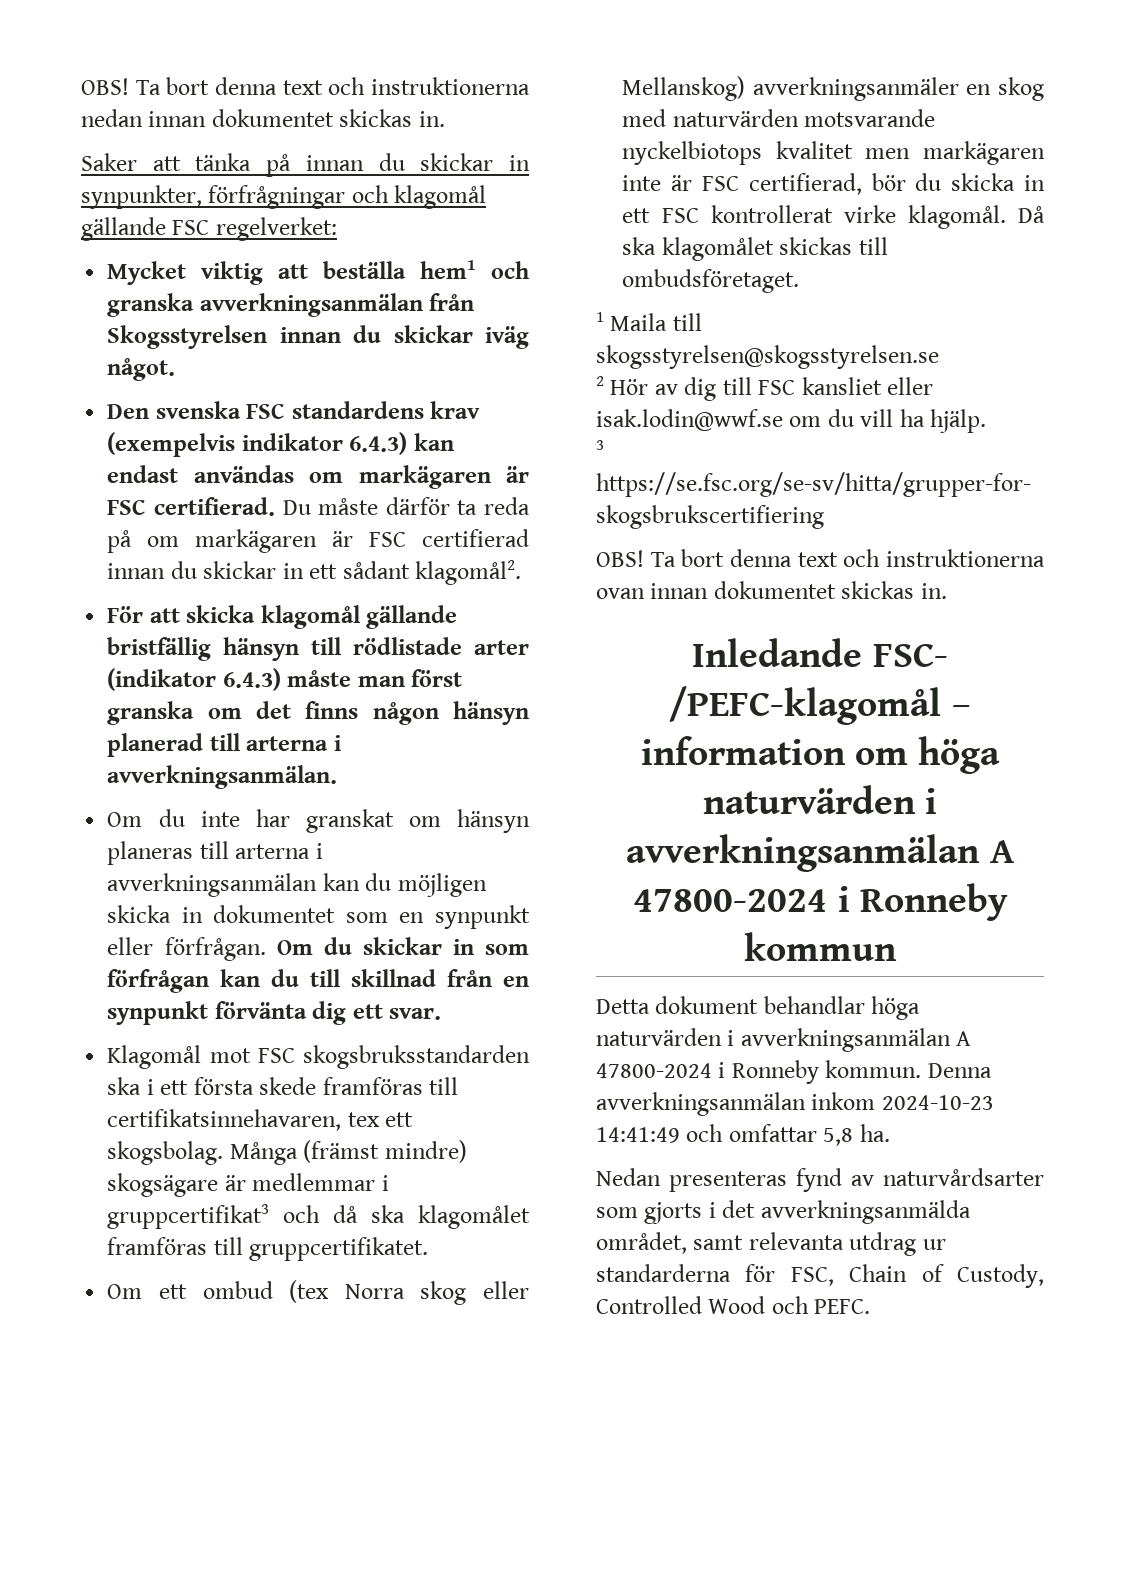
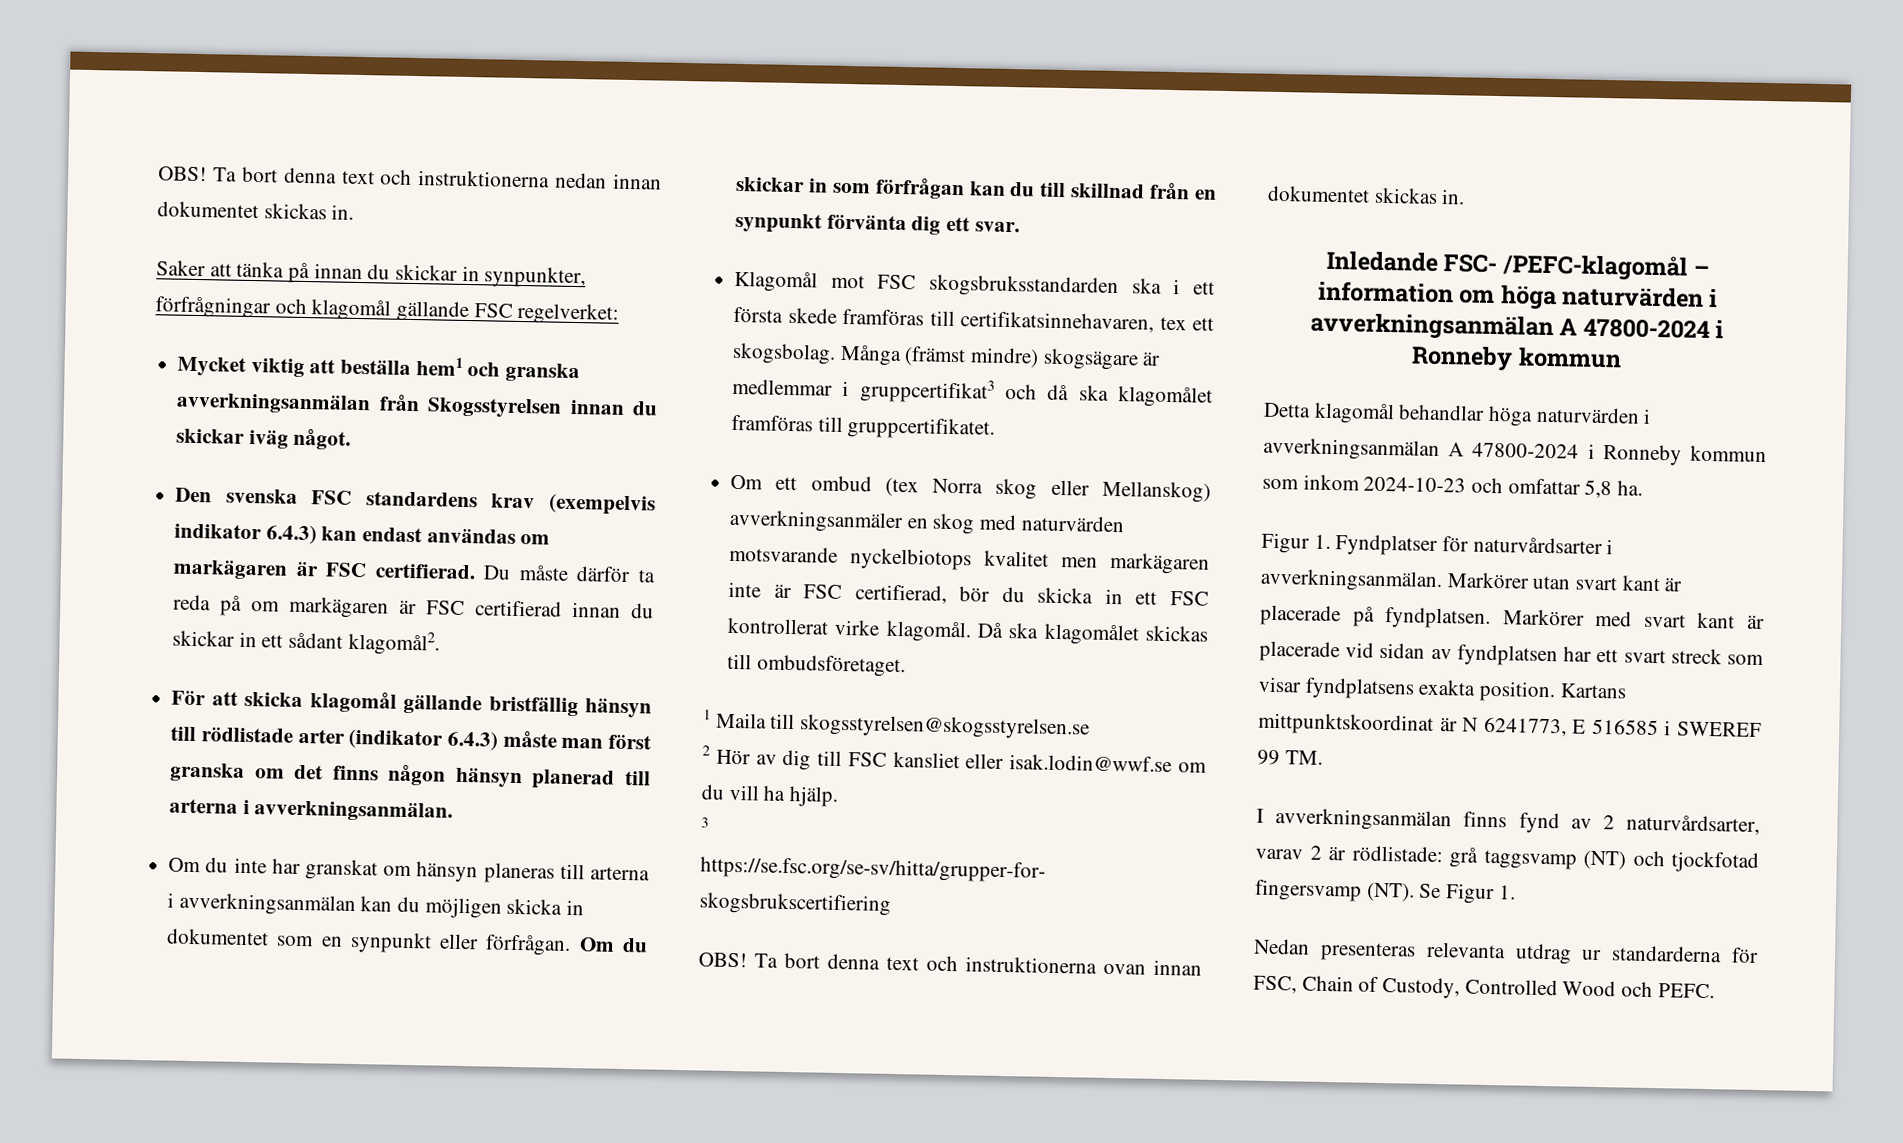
- Detta dokument behandlar höga naturvärden i avverkningsanmälan A 47800-2024 i Ronneby kommun. Denna avverkningsanmälan inkom 2024-10-23 14:41:49 och omfattar 5,8 ha.
+ Detta klagomål behandlar höga naturvärden i avverkningsanmälan A 47800-2024 i Ronneby kommun som inkom 2024-10-23 och omfattar 5,8 ha.
- Nedan presenteras fynd av naturvårdsarter som gjorts i det avverkningsanmälda området, samt relevanta utdrag ur standarderna för FSC, Chain of Custody, Controlled Wood och PEFC.
+ Figur 1. Fyndplatser för naturvårdsarter i avverkningsanmälan. Markörer utan svart kant är placerade på fyndplatsen. Markörer med svart kant är placerade vid sidan av fyndplatsen har ett svart streck som visar fyndplatsens exakta position. Kartans mittpunktskoordinat är N 6241773, E 516585 i SWEREF 99 TM.
+ I avverkningsanmälan finns fynd av 2 naturvårdsarter, varav 2 är rödlistade: grå taggsvamp (NT) och tjockfotad fingersvamp (NT). Se Figur 1.
+ Nedan presenteras relevanta utdrag ur standarderna för FSC, Chain of Custody, Controlled Wood och PEFC.

